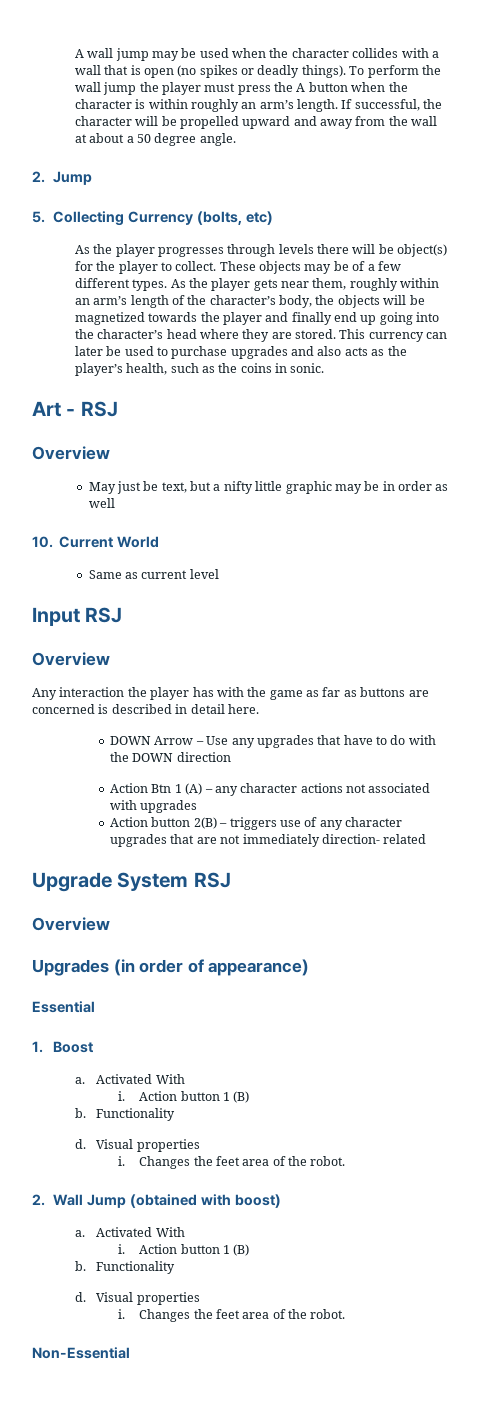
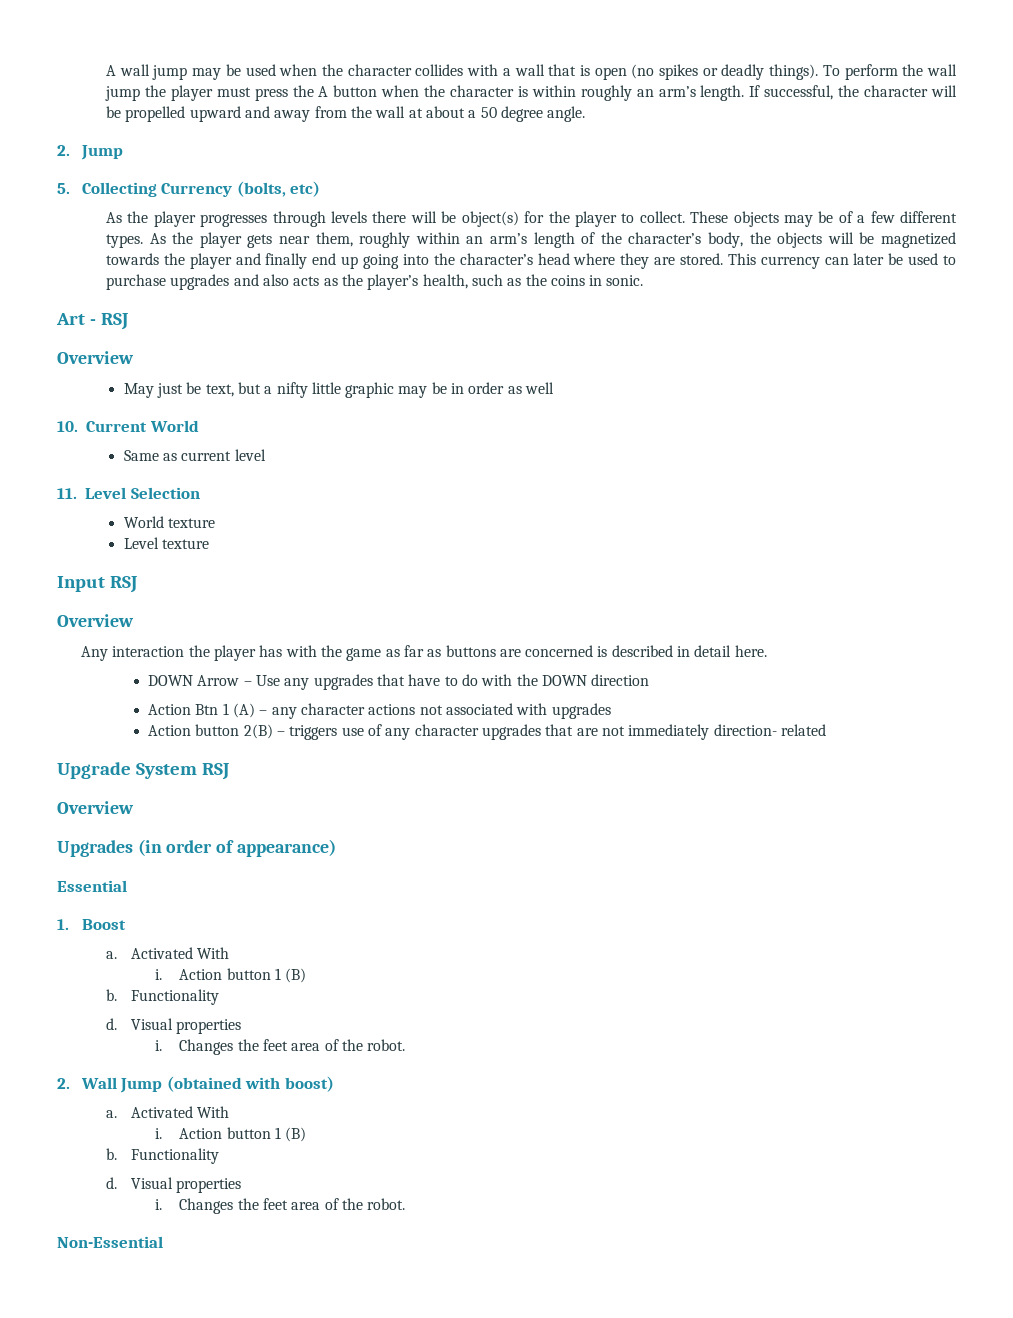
+ 11. Level Selection
+ World texture
+ Level texture

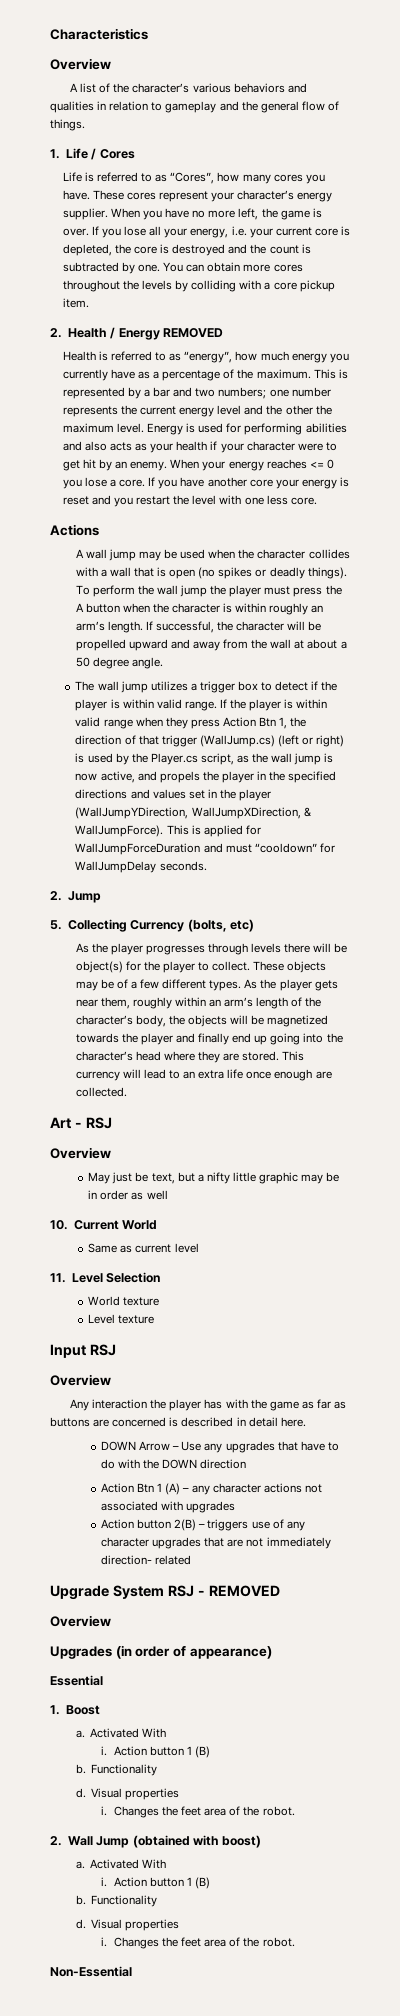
+ Characteristics
+ Overview
+ A list of the character’s various behaviors and qualities in relation to gameplay and the general flow of things.
+ 1. Life / Cores
+ Life is referred to as “Cores”, how many cores you have. These cores represent your character’s energy supplier. When you have no more left, the game is over. If you lose all your energy, i.e. your current core is depleted, the core is destroyed and the count is subtracted by one. You can obtain more cores throughout the levels by colliding with a core pickup item.
+ 2. Health / Energy REMOVED
+ Health is referred to as “energy”, how much energy you currently have as a percentage of the maximum. This is represented by a bar and two numbers; one number represents the current energy level and the other the maximum level. Energy is used for performing abilities and also acts as your health if your character were to get hit by an enemy. When your energy reaches <= 0 you lose a core. If you have another core your energy is reset and you restart the level with one less core.
+ Actions
+ The wall jump utilizes a trigger box to detect if the player is within valid range. If the player is within valid range when they press Action Btn 1, the direction of that trigger (WallJump.cs) (left or right) is used by the Player.cs script, as the wall jump is now active, and propels the player in the specified directions and values set in the player (WallJumpYDirection, WallJumpXDirection, & WallJumpForce). This is applied for WallJumpForceDuration and must “cooldown” for WallJumpDelay seconds.
- This currency can later be used to purchase upgrades and also acts as the player’s health, such as the coins in sonic.
+ This currency will lead to an extra life once enough are collected.
- Upgrade System RSJ
+ Upgrade System RSJ - REMOVED

